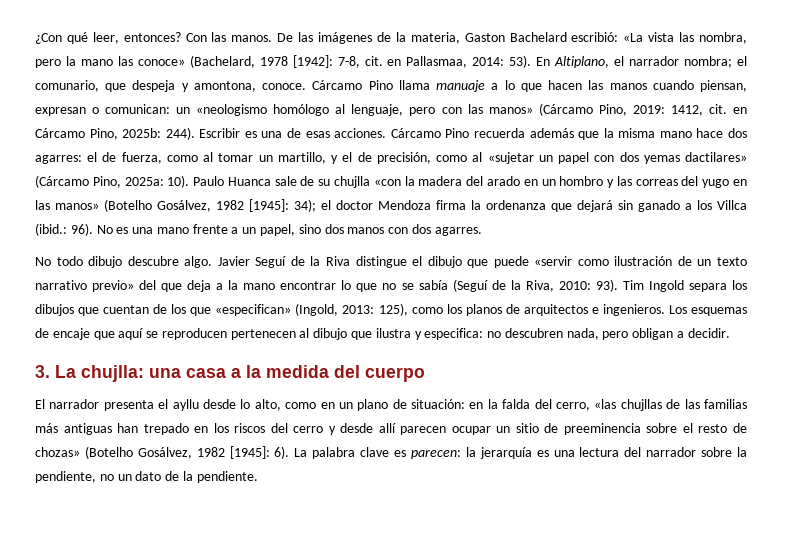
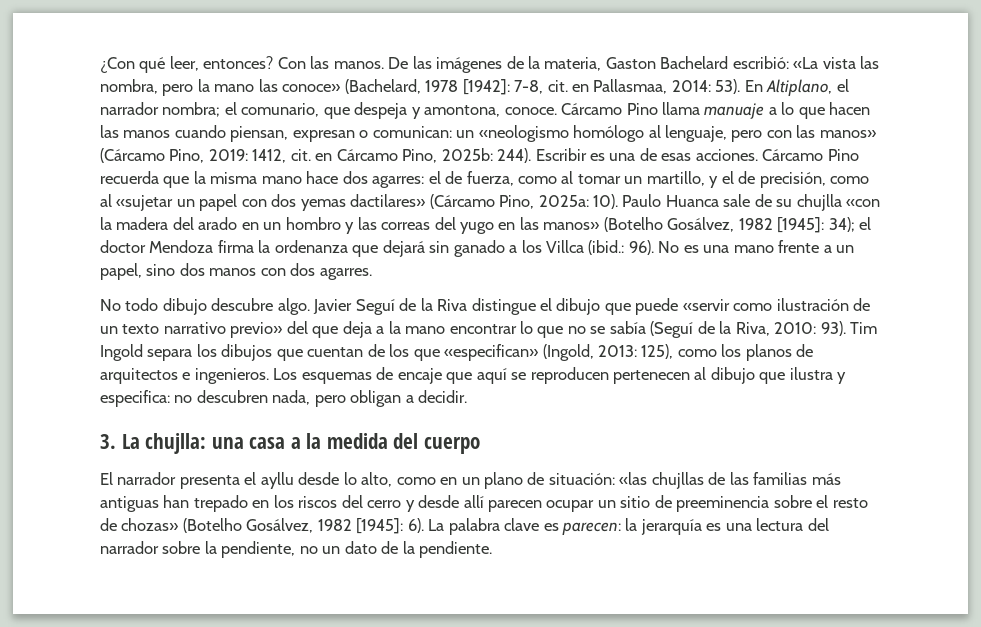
- Cárcamo Pino recuerda además que la misma mano hace dos agarres: el de fuerza, como al tomar un martillo, y el de precisión, como al «sujetar un papel con dos yemas dactilares» (Cárcamo Pino, 2025a: 10).
+ Cárcamo Pino recuerda que la misma mano hace dos agarres: el de fuerza, como al tomar un martillo, y el de precisión, como al «sujetar un papel con dos yemas dactilares» (Cárcamo Pino, 2025a: 10).
- El narrador presenta el ayllu desde lo alto, como en un plano de situación: en la falda del cerro, «las chujllas de las familias más antiguas han trepado en los riscos del cerro y desde allí parecen ocupar un sitio de preeminencia sobre el resto de chozas» (Botelho Gosálvez, 1982 [1945]: 6).
+ El narrador presenta el ayllu desde lo alto, como en un plano de situación: «las chujllas de las familias más antiguas han trepado en los riscos del cerro y desde allí parecen ocupar un sitio de preeminencia sobre el resto de chozas» (Botelho Gosálvez, 1982 [1945]: 6).

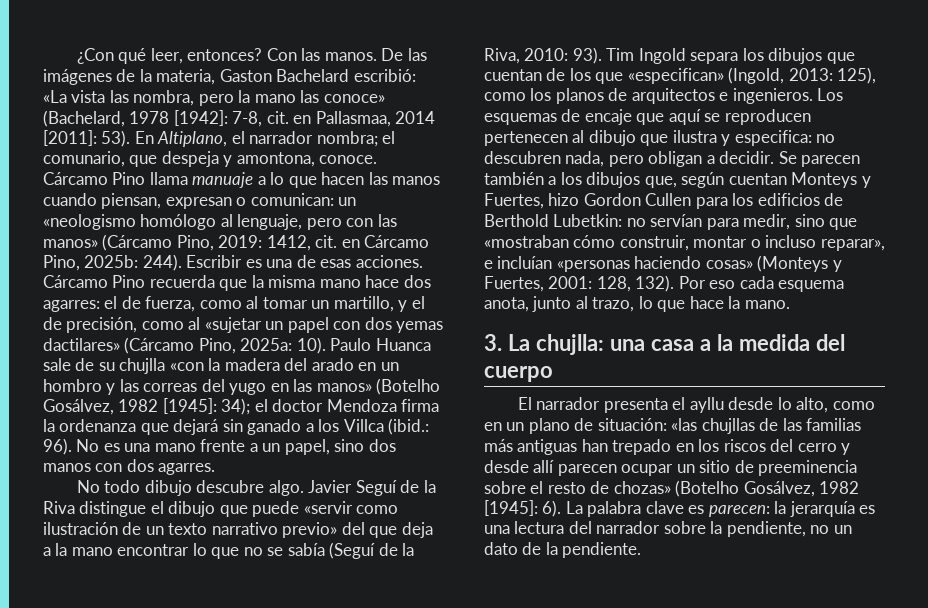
- De las imágenes de la materia, Gaston Bachelard escribió: «La vista las nombra, pero la mano las conoce» (Bachelard, 1978 [1942]: 7-8, cit. en Pallasmaa, 2014: 53).
+ De las imágenes de la materia, Gaston Bachelard escribió: «La vista las nombra, pero la mano las conoce» (Bachelard, 1978 [1942]: 7-8, cit. en Pallasmaa, 2014 [2011]: 53).
+ Se parecen también a los dibujos que, según cuentan Monteys y Fuertes, hizo Gordon Cullen para los edificios de Berthold Lubetkin: no servían para medir, sino que «mostraban cómo construir, montar o incluso reparar», e incluían «personas haciendo cosas» (Monteys y Fuertes, 2001: 128, 132). Por eso cada esquema anota, junto al trazo, lo que hace la mano.

